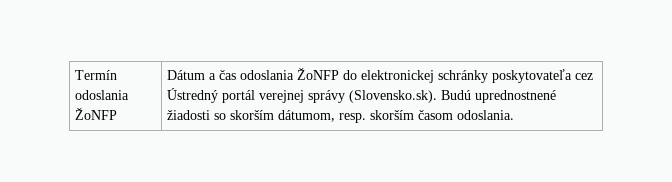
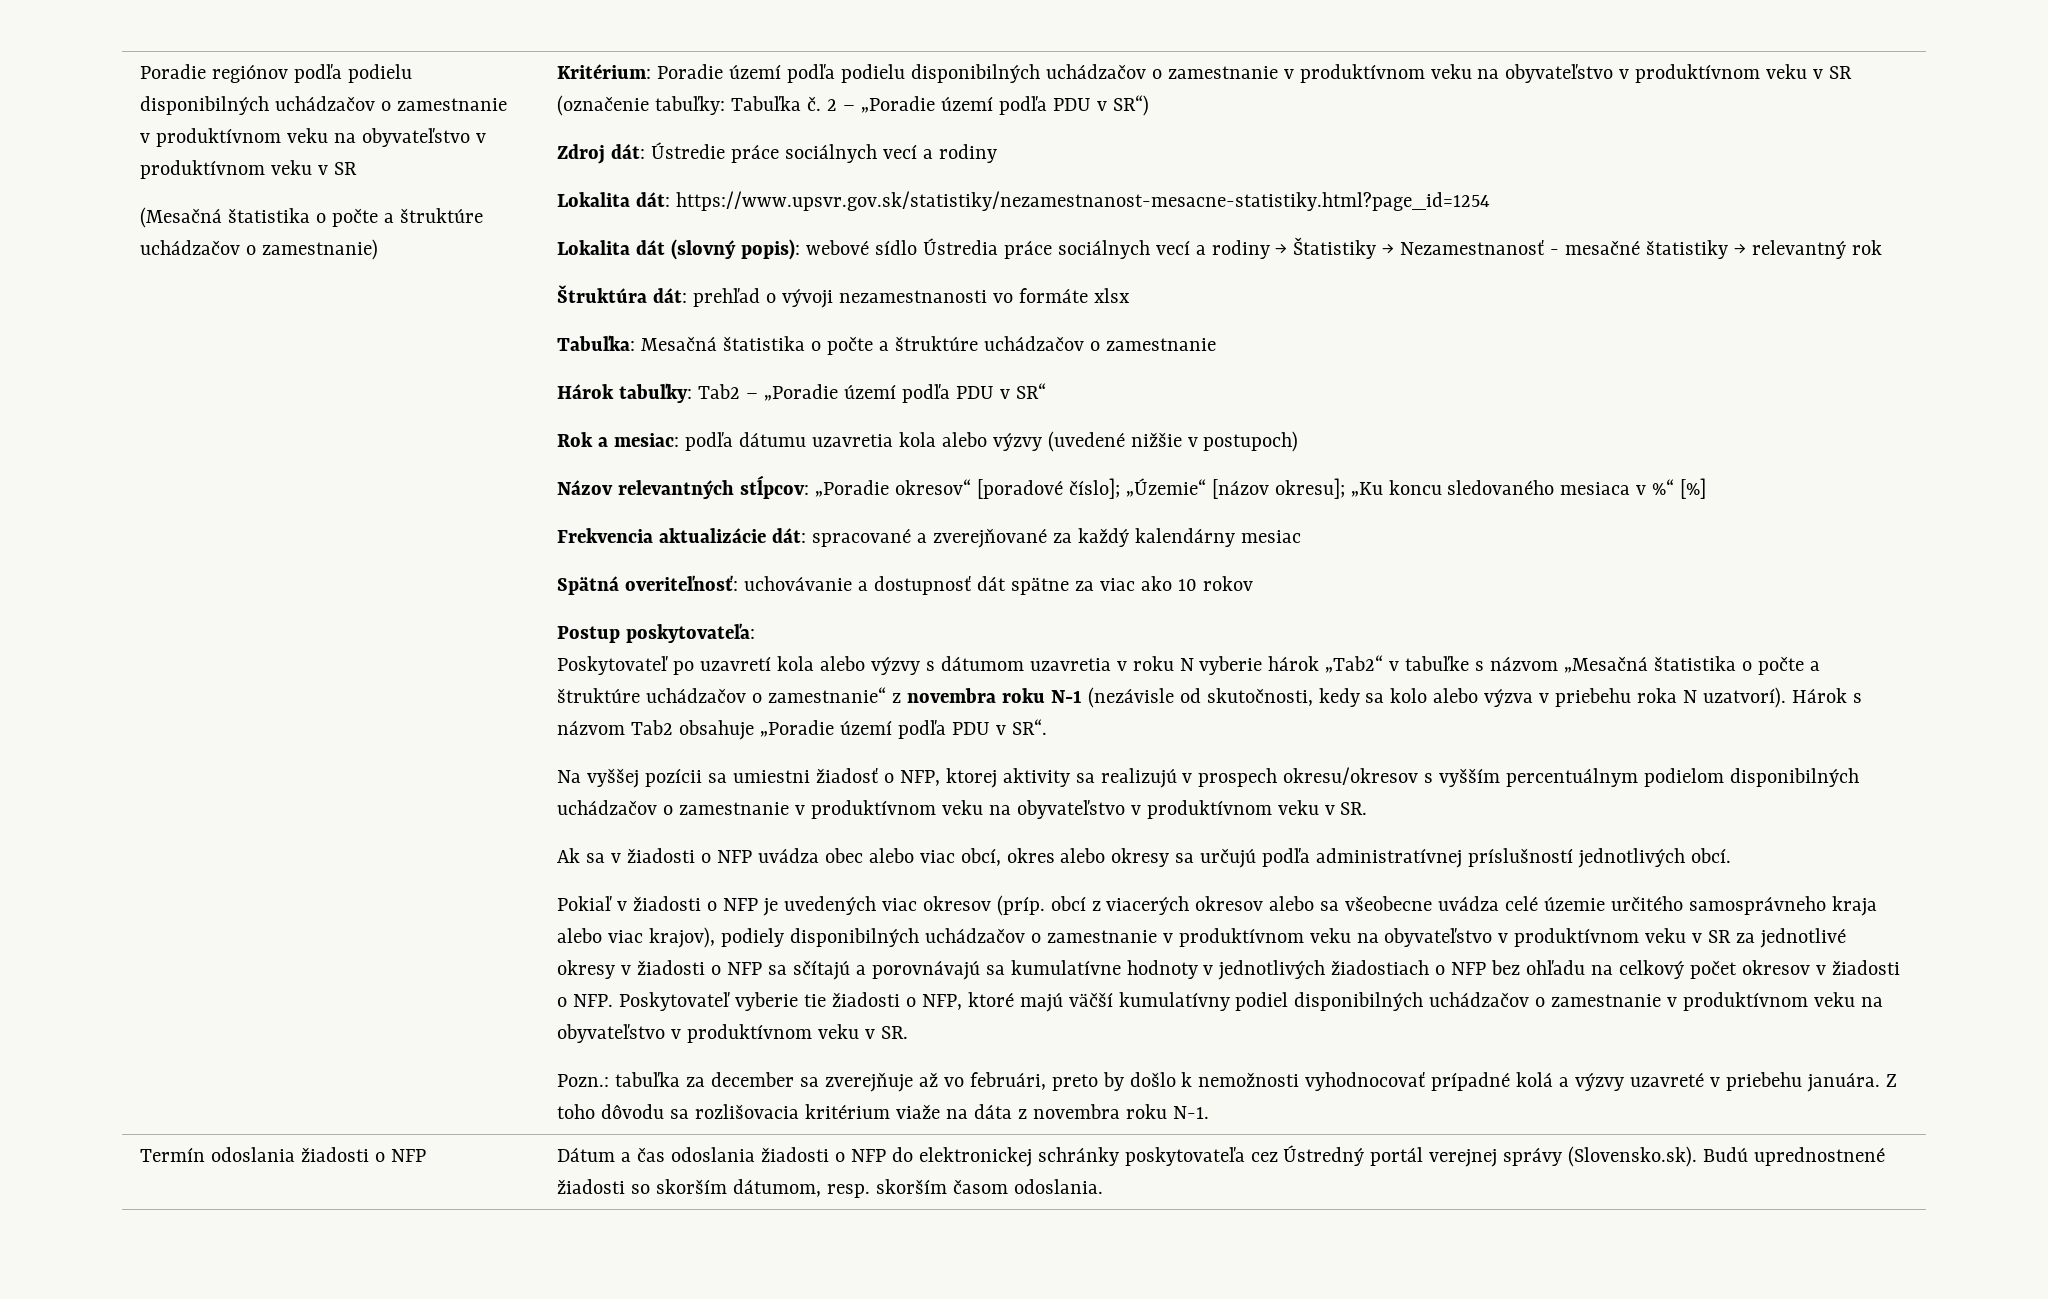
- Termín odoslania ŽoNFP | Dátum a čas odoslania ŽoNFP do elektronickej schránky poskytovateľa cez Ústredný portál verejnej správy (Slovensko.sk). Budú uprednostnené žiadosti so skorším dátumom, resp. skorším časom odoslania.
+ Poradie regiónov podľa podielu disponibilných uchádzačov o zamestnanie v produktívnom veku na obyvateľstvo v produktívnom veku v SR
+ (Mesačná štatistika o počte a štruktúre uchádzačov o zamestnanie) | Kritérium: Poradie území podľa podielu disponibilných uchádzačov o zamestnanie v produktívnom veku na obyvateľstvo v produktívnom veku v SR (označenie tabuľky: Tabuľka č. 2 – „Poradie území podľa PDU v SR“)
+ Zdroj dát: Ústredie práce sociálnych vecí a rodiny
+ Lokalita dát: https://www.upsvr.gov.sk/statistiky/nezamestnanost-mesacne-statistiky.html?page_id=1254
+ Lokalita dát (slovný popis): webové sídlo Ústredia práce sociálnych vecí a rodiny → Štatistiky → Nezamestnanosť - mesačné štatistiky → relevantný rok
+ Štruktúra dát: prehľad o vývoji nezamestnanosti vo formáte xlsx
+ Tabuľka: Mesačná štatistika o počte a štruktúre uchádzačov o zamestnanie
+ Hárok tabuľky: Tab2 – „Poradie území podľa PDU v SR“
+ Rok a mesiac: podľa dátumu uzavretia kola alebo výzvy (uvedené nižšie v postupoch)
+ Názov relevantných stĺpcov: „Poradie okresov“ [poradové číslo]; „Územie“ [názov okresu]; „Ku koncu sledovaného mesiaca v %“ [%]
+ Frekvencia aktualizácie dát: spracované a zverejňované za každý kalendárny mesiac
+ Spätná overiteľnosť: uchovávanie a dostupnosť dát spätne za viac ako 10 rokov
+ Postup poskytovateľa:
+ Poskytovateľ po uzavretí kola alebo výzvy s dátumom uzavretia v roku N vyberie hárok „Tab2“ v tabuľke s názvom „Mesačná štatistika o počte a štruktúre uchádzačov o zamestnanie“ z novembra roku N-1 (nezávisle od skutočnosti, kedy sa kolo alebo výzva v priebehu roka N uzatvorí). Hárok s názvom Tab2 obsahuje „Poradie území podľa PDU v SR“.
+ Na vyššej pozícii sa umiestni žiadosť o NFP, ktorej aktivity sa realizujú v prospech okresu/okresov s vyšším percentuálnym podielom disponibilných uchádzačov o zamestnanie v produktívnom veku na obyvateľstvo v produktívnom veku v SR.
+ Ak sa v žiadosti o NFP uvádza obec alebo viac obcí, okres alebo okresy sa určujú podľa administratívnej príslušností jednotlivých obcí.
+ Pokiaľ v žiadosti o NFP je uvedených viac okresov (príp. obcí z viacerých okresov alebo sa všeobecne uvádza celé územie určitého samosprávneho kraja alebo viac krajov), podiely disponibilných uchádzačov o zamestnanie v produktívnom veku na obyvateľstvo v produktívnom veku v SR za jednotlivé okresy v žiadosti o NFP sa sčítajú a porovnávajú sa kumulatívne hodnoty v jednotlivých žiadostiach o NFP bez ohľadu na celkový počet okresov v žiadosti o NFP. Poskytovateľ vyberie tie žiadosti o NFP, ktoré majú väčší kumulatívny podiel disponibilných uchádzačov o zamestnanie v produktívnom veku na obyvateľstvo v produktívnom veku v SR.
+ Pozn.: tabuľka za december sa zverejňuje až vo februári, preto by došlo k nemožnosti vyhodnocovať prípadné kolá a výzvy uzavreté v priebehu januára. Z toho dôvodu sa rozlišovacia kritérium viaže na dáta z novembra roku N-1.
+ Termín odoslania žiadosti o NFP | Dátum a čas odoslania žiadosti o NFP do elektronickej schránky poskytovateľa cez Ústredný portál verejnej správy (Slovensko.sk). Budú uprednostnené žiadosti so skorším dátumom, resp. skorším časom odoslania.

